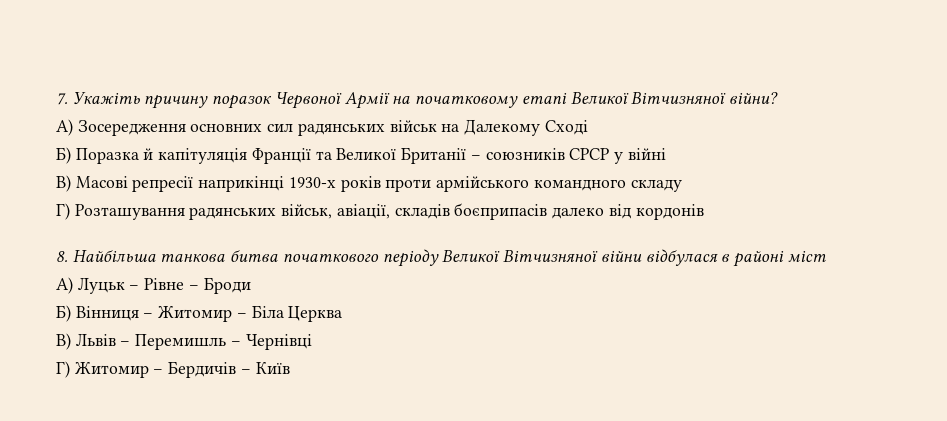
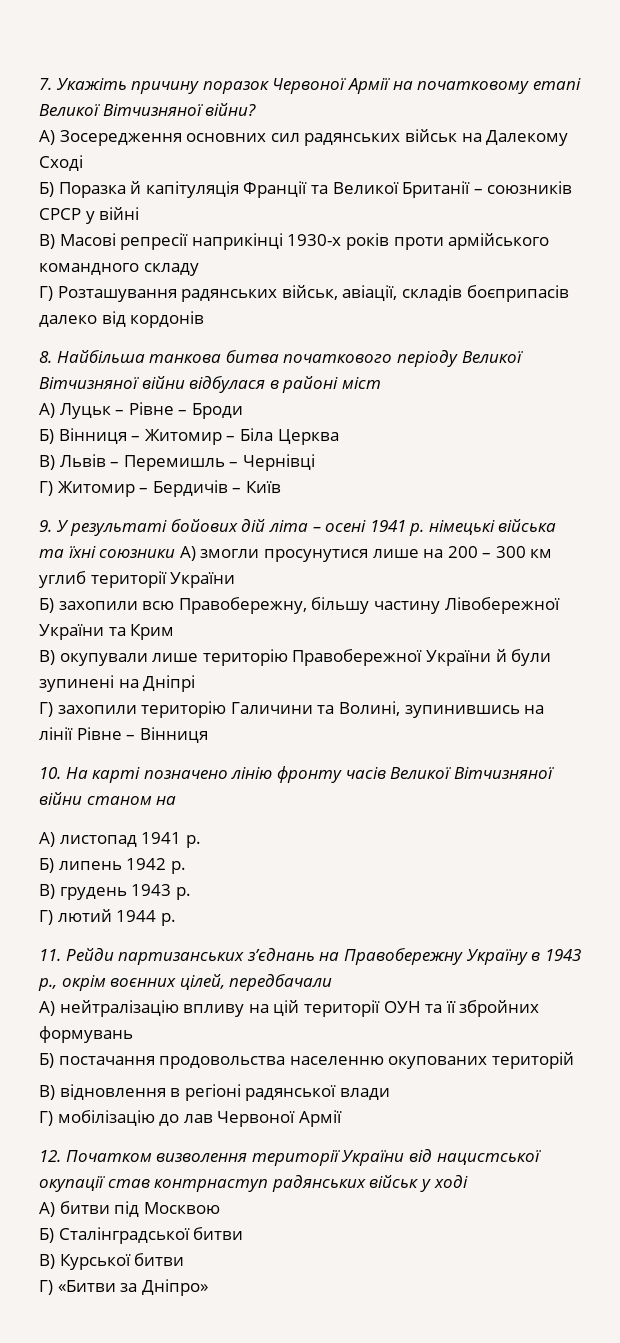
+ 9. У результаті бойових дій літа – осені 1941 р. німецькі війська та їхні союзники А) змогли просунутися лише на 200 – 300 км углиб території України
+ Б) захопили всю Правобережну, більшу частину Лівобережної України та Крим
+ В) окупували лише територію Правобережної України й були зупинені на Дніпрі
+ Г) захопили територію Галичини та Волині, зупинившись на лінії Рівне – Вінниця
+ 10. На карті позначено лінію фронту часів Великої Вітчизняної війни станом на
+ А) листопад 1941 р.
+ Б) липень 1942 р.
+ В) грудень 1943 р.
+ Г) лютий 1944 р.
+ 11. Рейди партизанських з’єднань на Правобережну Україну в 1943 р., окрім воєнних цілей, передбачали
+ А) нейтралізацію впливу на цій території ОУН та її збройних формувань
+ Б) постачання продовольства населенню окупованих територій
+ В) відновлення в регіоні радянської влади
+ Г) мобілізацію до лав Червоної Армії
+ 12. Початком визволення території України від нацистської окупації став контрнаступ радянських військ у ході
+ А) битви під Москвою
+ Б) Сталінградської битви
+ В) Курської битви
+ Г) «Битви за Дніпро»

